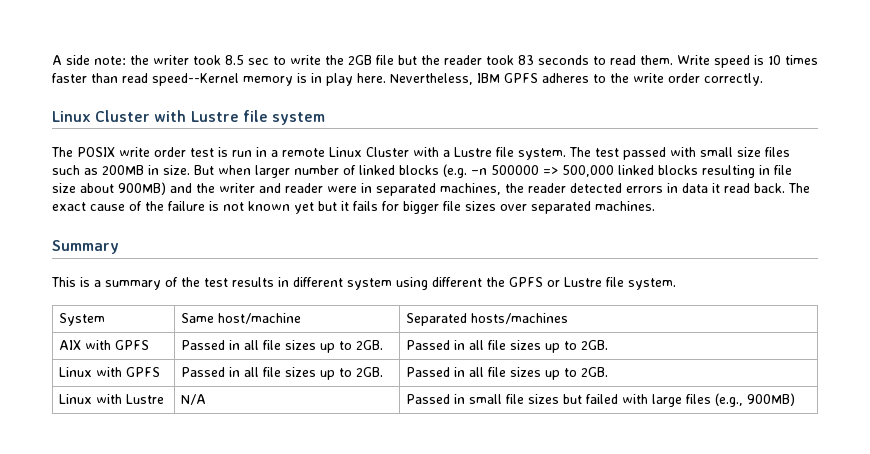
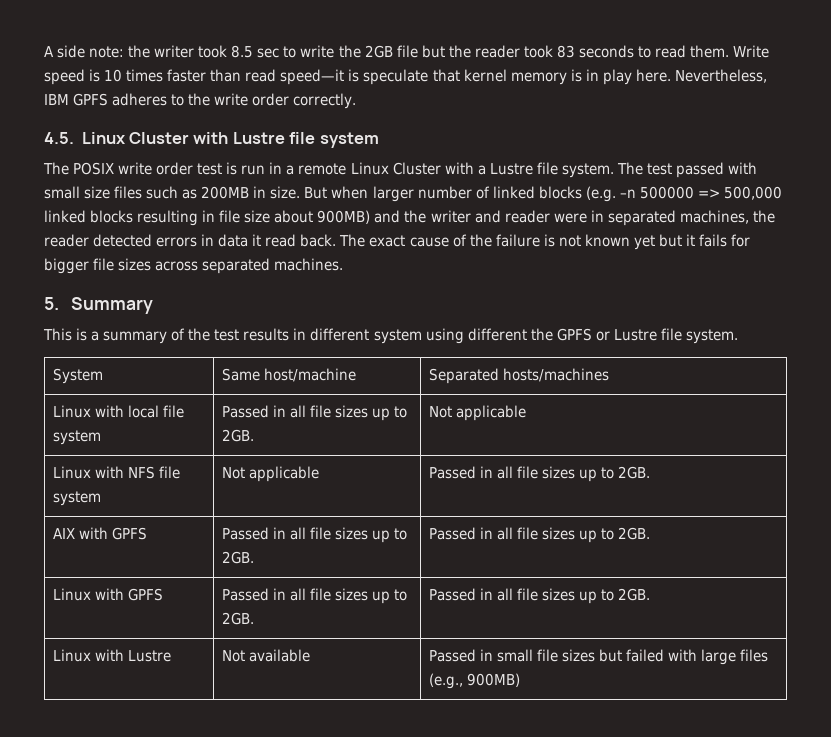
- Write speed is 10 times faster than read speed--Kernel memory is in play here.
+ Write speed is 10 times faster than read speed—it is speculate that kernel memory is in play here.
- Linux Cluster with Lustre file system
+ 4.5. Linux Cluster with Lustre file system
- The exact cause of the failure is not known yet but it fails for bigger file sizes over separated machines.
+ The exact cause of the failure is not known yet but it fails for bigger file sizes across separated machines.
- Summary
+ 5. Summary
+ Linux with local file system | Passed in all file sizes up to 2GB. | Not applicable
+ Linux with NFS file system | Not applicable | Passed in all file sizes up to 2GB.
- Linux with Lustre | N/A | Passed in small file sizes but failed with large files (e.g., 900MB)
+ Linux with Lustre | Not available | Passed in small file sizes but failed with large files (e.g., 900MB)

